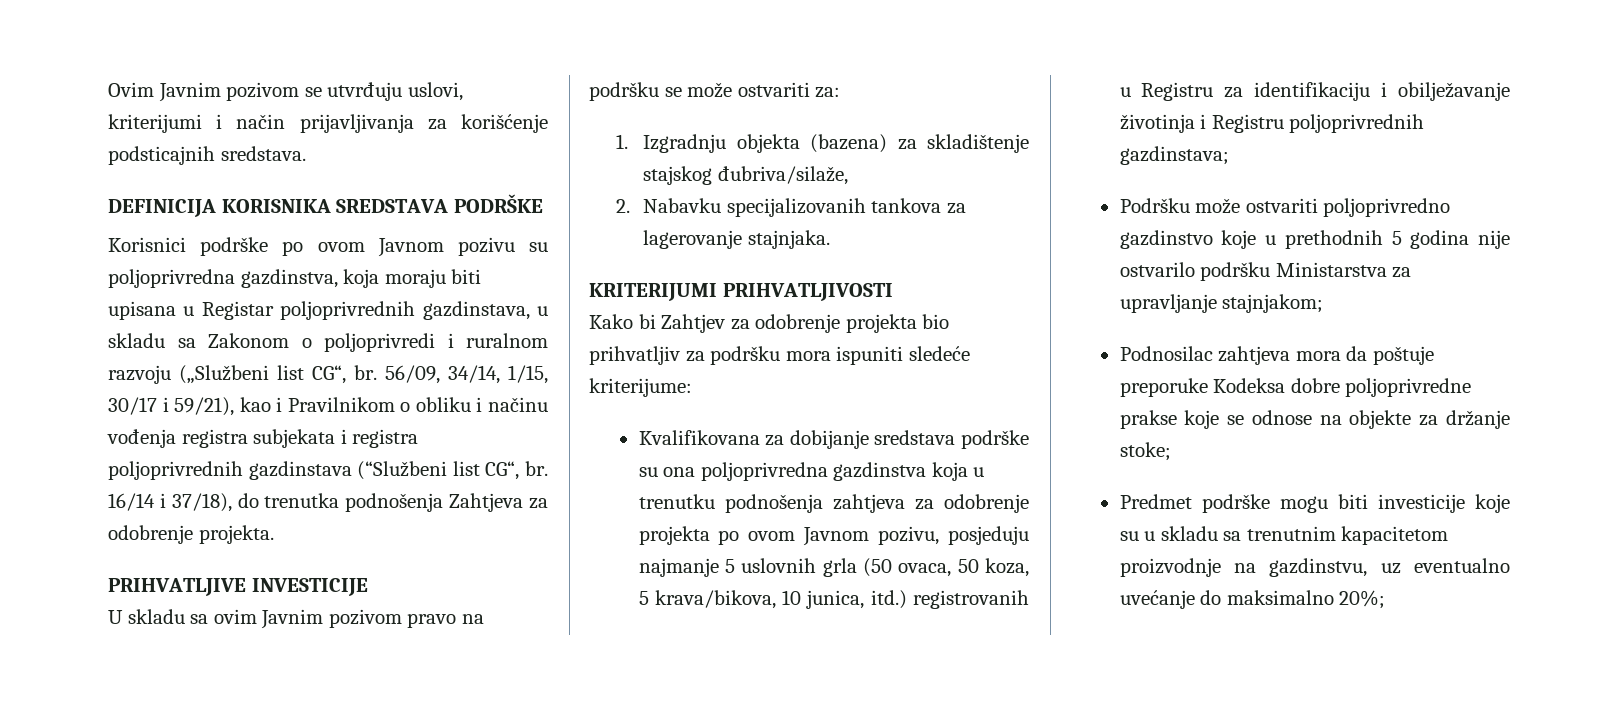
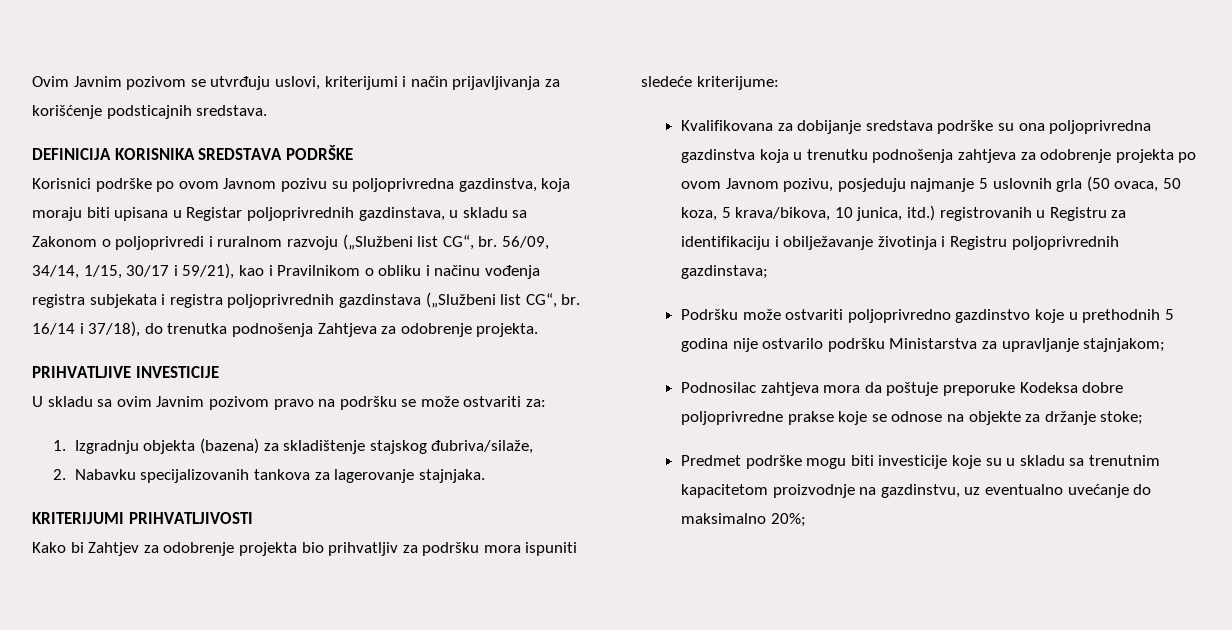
- 56/09, 34/14, 1/15, 30/17 i 59/21), kao i Pravilnikom o obliku i načinu vođenja registra subjekata i registra poljoprivrednih gazdinstava (“Službeni list CG“, br.
+ 56/09, 34/14, 1/15, 30/17 i 59/21), kao i Pravilnikom o obliku i načinu vođenja registra subjekata i registra poljoprivrednih gazdinstava („Službeni list CG“, br.

